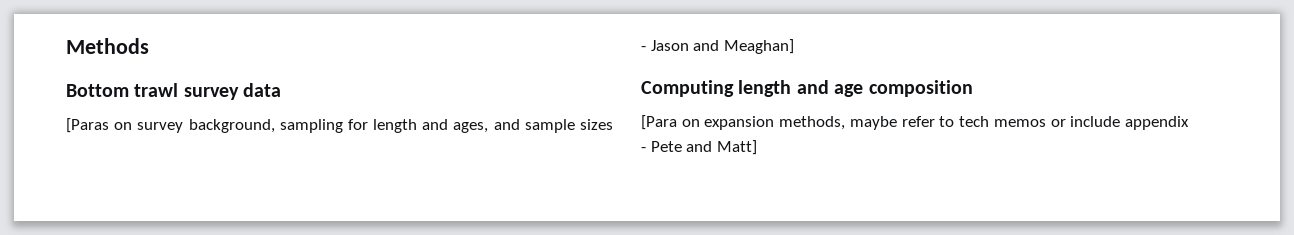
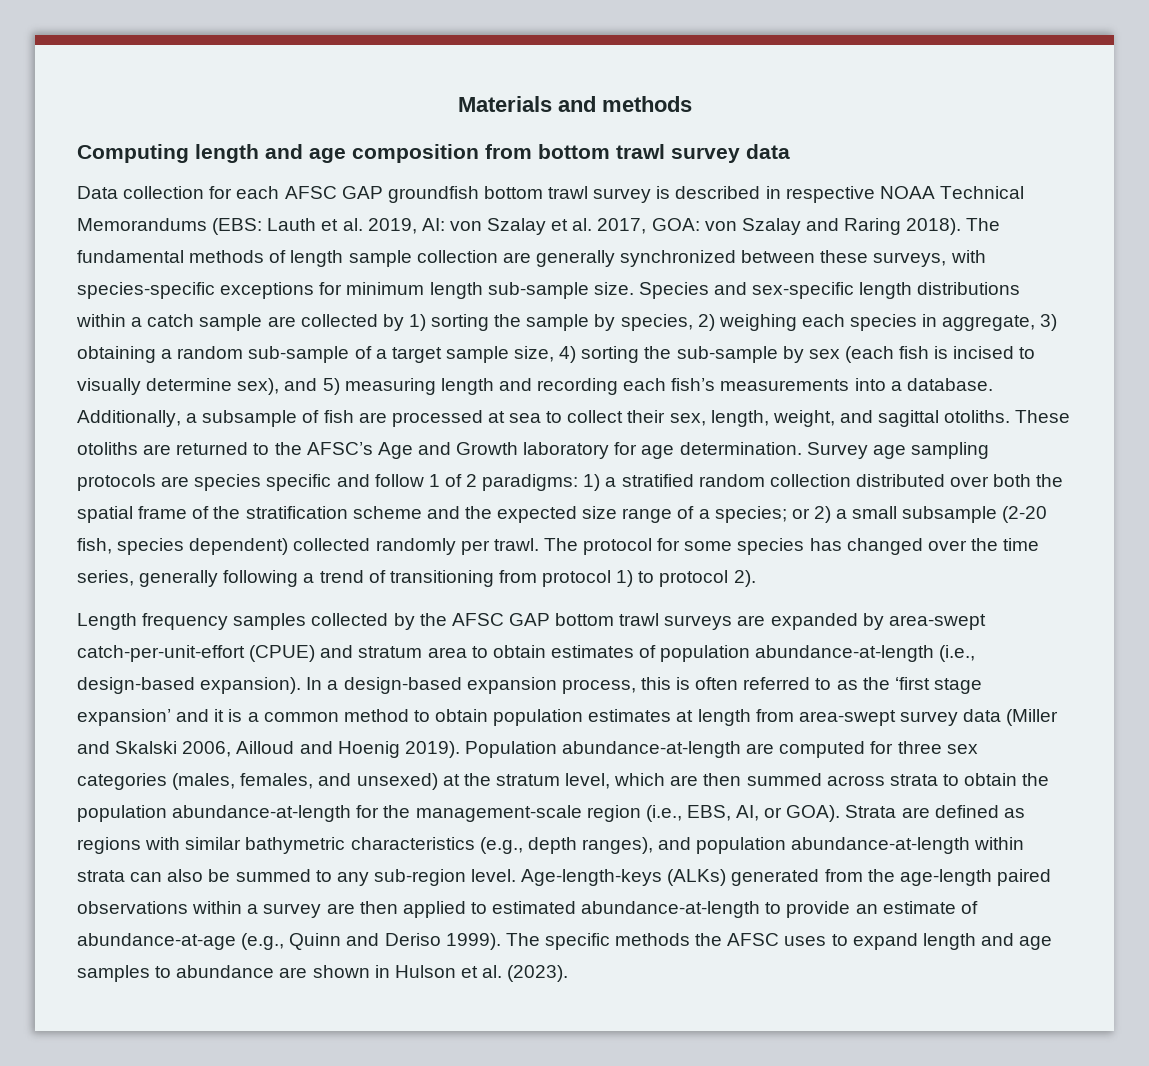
- Methods
- Bottom trawl survey data
- [Paras on survey background, sampling for length and ages, and sample sizes - Jason and Meaghan]
+ Materials and methods
- Computing length and age composition
- [Para on expansion methods, maybe refer to tech memos or include appendix - Pete and Matt]
+ Computing length and age composition from bottom trawl survey data
+ Data collection for each AFSC GAP groundfish bottom trawl survey is described in respective NOAA Technical Memorandums (EBS: Lauth et al. 2019, AI: von Szalay et al. 2017, GOA: von Szalay and Raring 2018). The fundamental methods of length sample collection are generally synchronized between these surveys, with species-specific exceptions for minimum length sub-sample size. Species and sex-specific length distributions within a catch sample are collected by 1) sorting the sample by species, 2) weighing each species in aggregate, 3) obtaining a random sub-sample of a target sample size, 4) sorting the sub-sample by sex (each fish is incised to visually determine sex), and 5) measuring length and recording each fish’s measurements into a database. Additionally, a subsample of fish are processed at sea to collect their sex, length, weight, and sagittal otoliths. These otoliths are returned to the AFSC’s Age and Growth laboratory for age determination. Survey age sampling protocols are species specific and follow 1 of 2 paradigms: 1) a stratified random collection distributed over both the spatial frame of the stratification scheme and the expected size range of a species; or 2) a small subsample (2-20 fish, species dependent) collected randomly per trawl. The protocol for some species has changed over the time series, generally following a trend of transitioning from protocol 1) to protocol 2).
+ Length frequency samples collected by the AFSC GAP bottom trawl surveys are expanded by area-swept catch-per-unit-effort (CPUE) and stratum area to obtain estimates of population abundance-at-length (i.e., design-based expansion). In a design-based expansion process, this is often referred to as the ‘first stage expansion’ and it is a common method to obtain population estimates at length from area-swept survey data (Miller and Skalski 2006, Ailloud and Hoenig 2019). Population abundance-at-length are computed for three sex categories (males, females, and unsexed) at the stratum level, which are then summed across strata to obtain the population abundance-at-length for the management-scale region (i.e., EBS, AI, or GOA). Strata are defined as regions with similar bathymetric characteristics (e.g., depth ranges), and population abundance-at-length within strata can also be summed to any sub-region level. Age-length-keys (ALKs) generated from the age-length paired observations within a survey are then applied to estimated abundance-at-length to provide an estimate of abundance-at-age (e.g., Quinn and Deriso 1999). The specific methods the AFSC uses to expand length and age samples to abundance are shown in Hulson et al. (2023).

